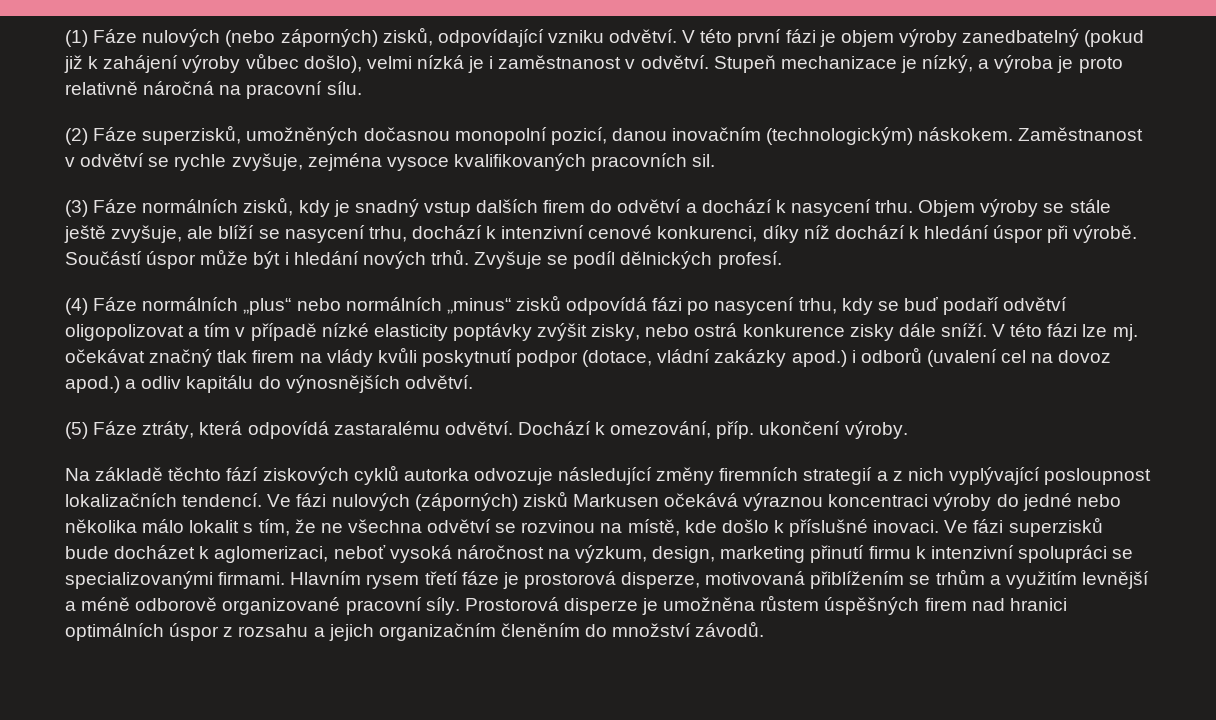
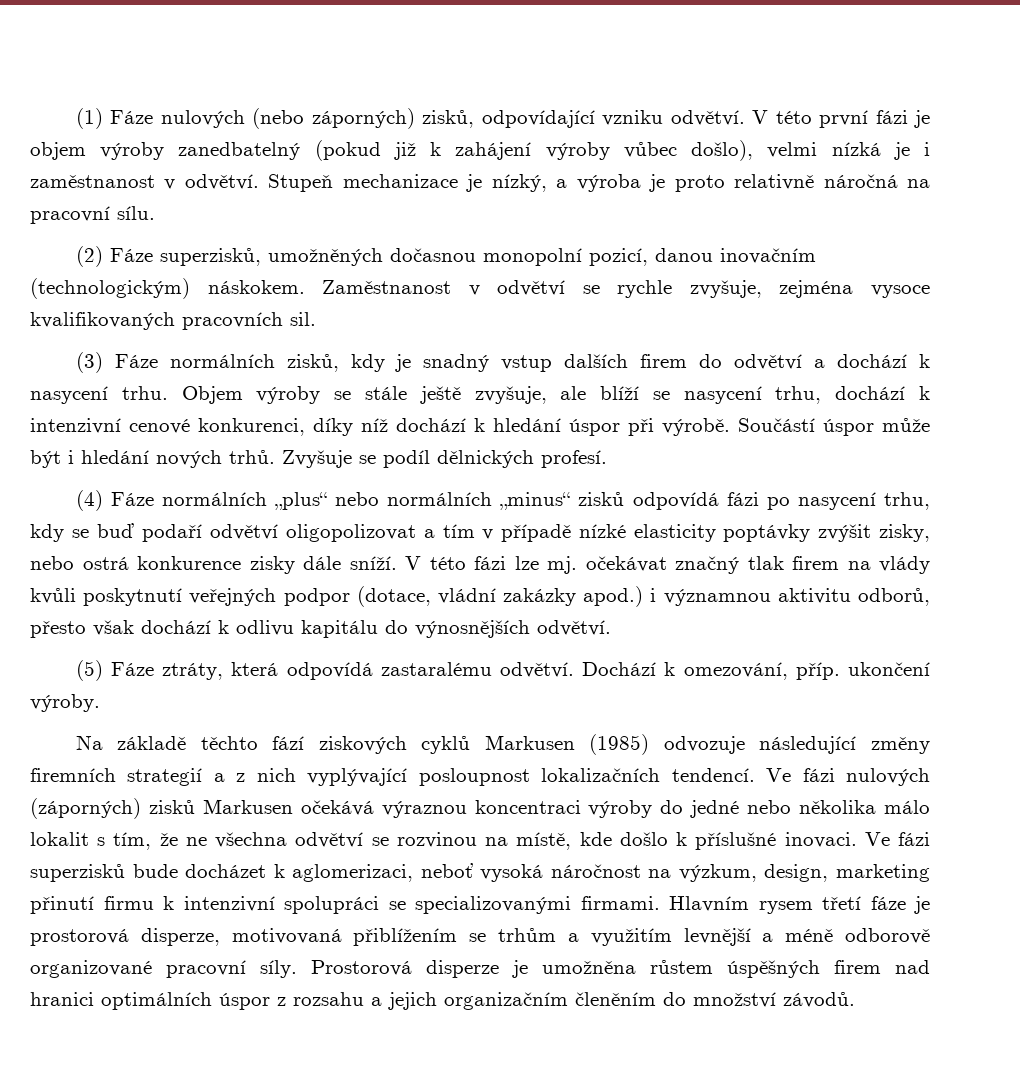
- V této fázi lze mj. očekávat značný tlak firem na vlády kvůli poskytnutí podpor (dotace, vládní zakázky apod.) i odborů (uvalení cel na dovoz apod.) a odliv kapitálu do výnosnějších odvětví.
+ V této fázi lze mj. očekávat značný tlak firem na vlády kvůli poskytnutí veřejných podpor (dotace, vládní zakázky apod.) i významnou aktivitu odborů, přesto však dochází k odlivu kapitálu do výnosnějších odvětví.
- Na základě těchto fází ziskových cyklů autorka odvozuje následující změny firemních strategií a z nich vyplývající posloupnost lokalizačních tendencí.
+ Na základě těchto fází ziskových cyklů Markusen (1985) odvozuje následující změny firemních strategií a z nich vyplývající posloupnost lokalizačních tendencí.

